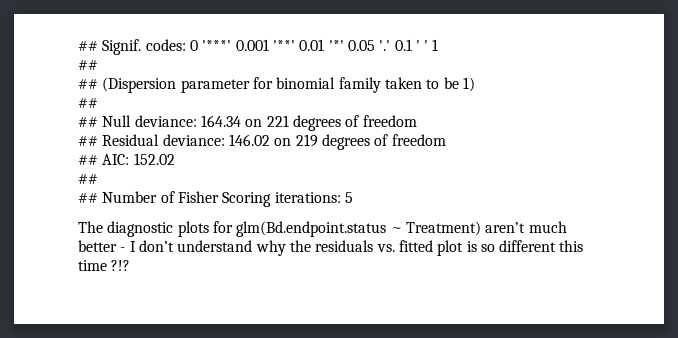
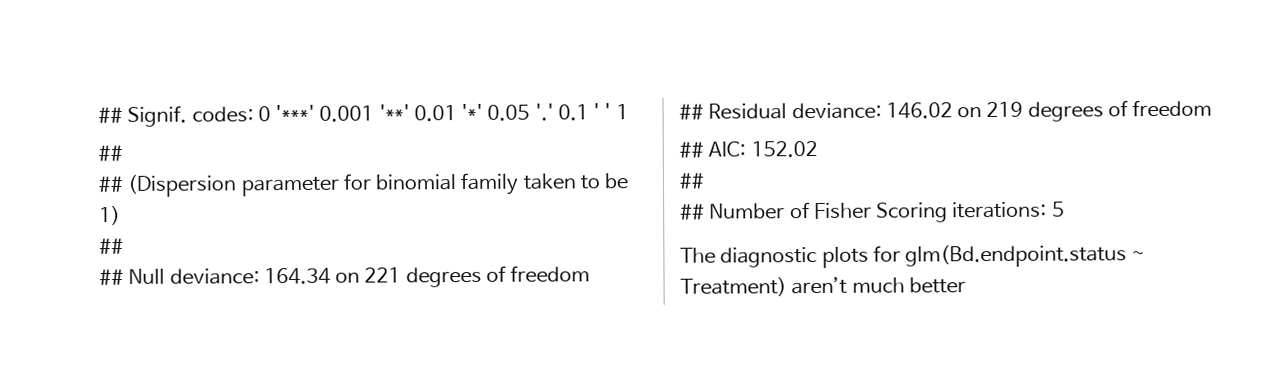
- The diagnostic plots for glm(Bd.endpoint.status ~ Treatment) aren’t much better - I don’t understand why the residuals vs. fitted plot is so different this time ?!?
+ The diagnostic plots for glm(Bd.endpoint.status ~ Treatment) aren’t much better

